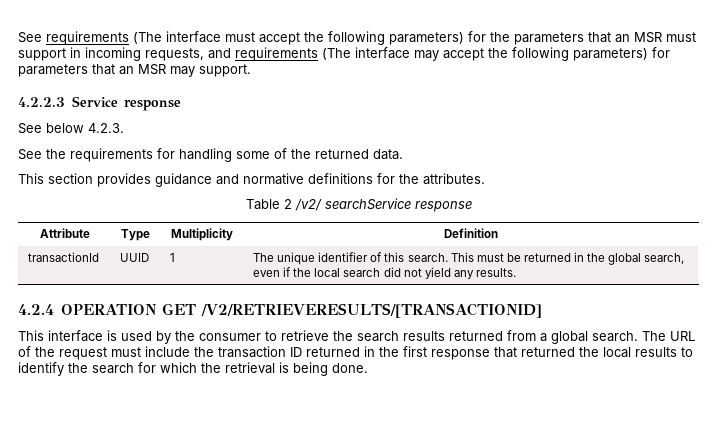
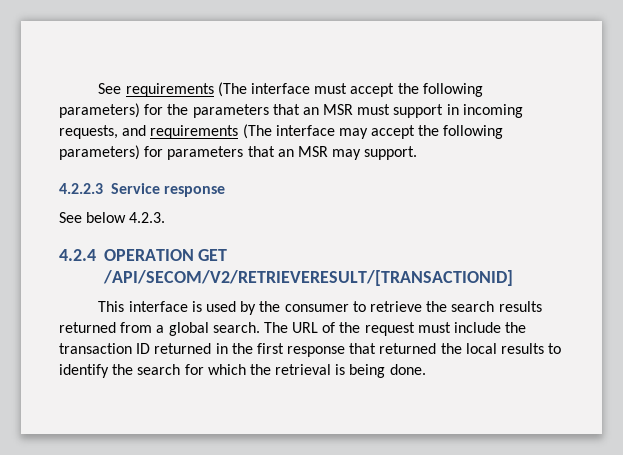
- See the requirements for handling some of the returned data.
- This section provides guidance and normative definitions for the attributes.
- Table 2 /v2/ searchService response
- Attribute | Type | Multiplicity | Definition
- transactionId | UUID | 1 | The unique identifier of this search. This must be returned in the global search, even if the local search did not yield any results.
- 4.2.4 OPERATION GET /V2/RETRIEVERESULTS/[TRANSACTIONID]
+ 4.2.4 OPERATION GET /API/SECOM/V2/RETRIEVERESULT/[TRANSACTIONID]

